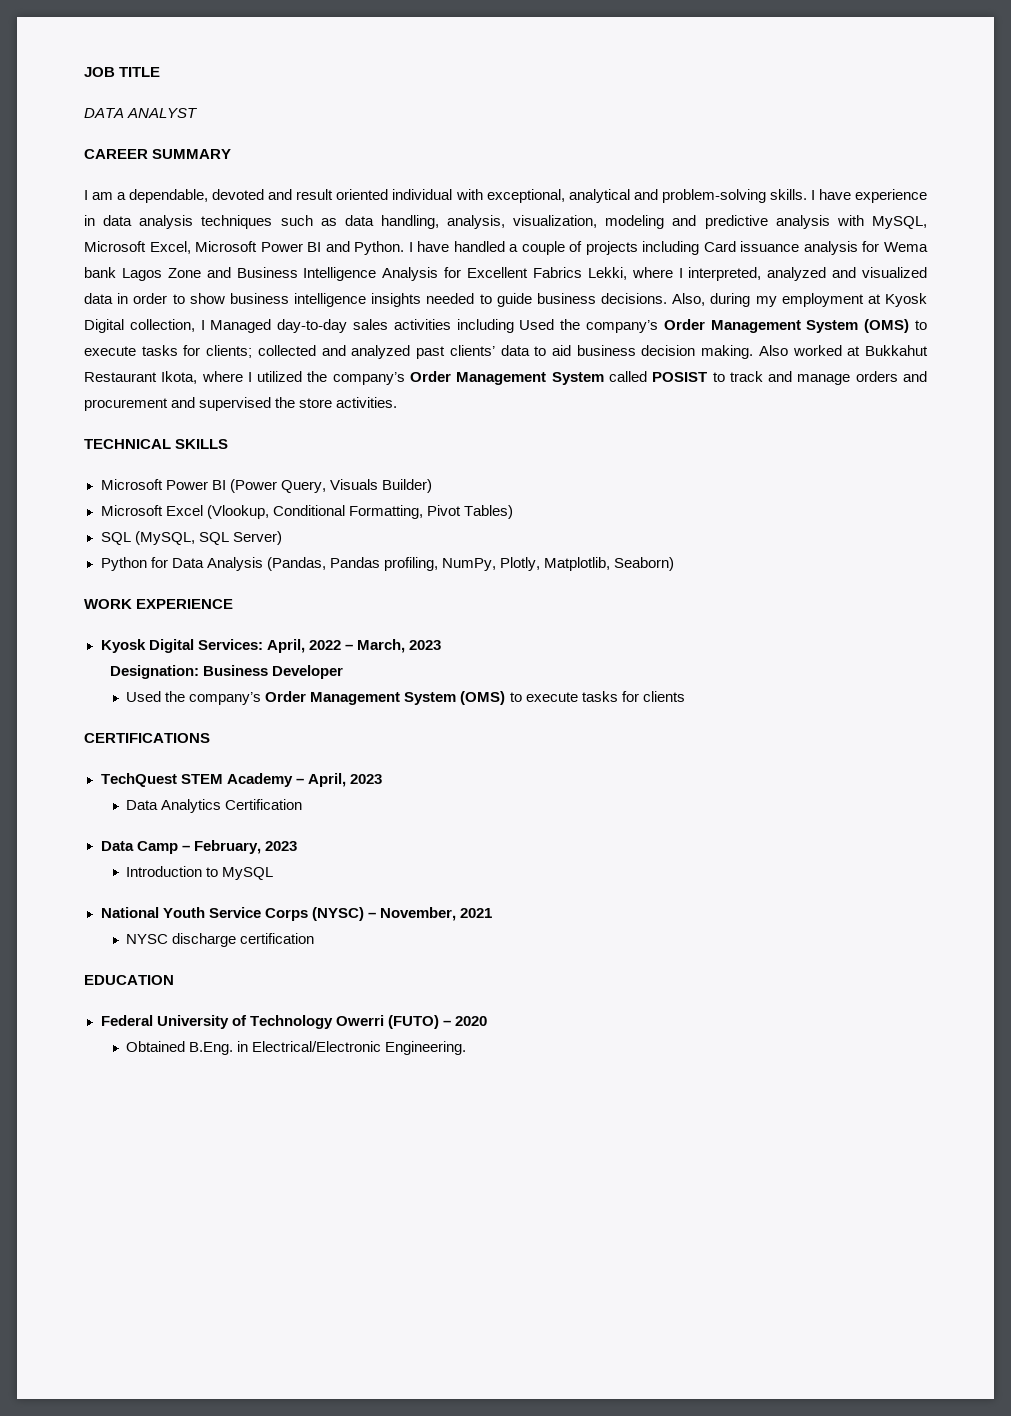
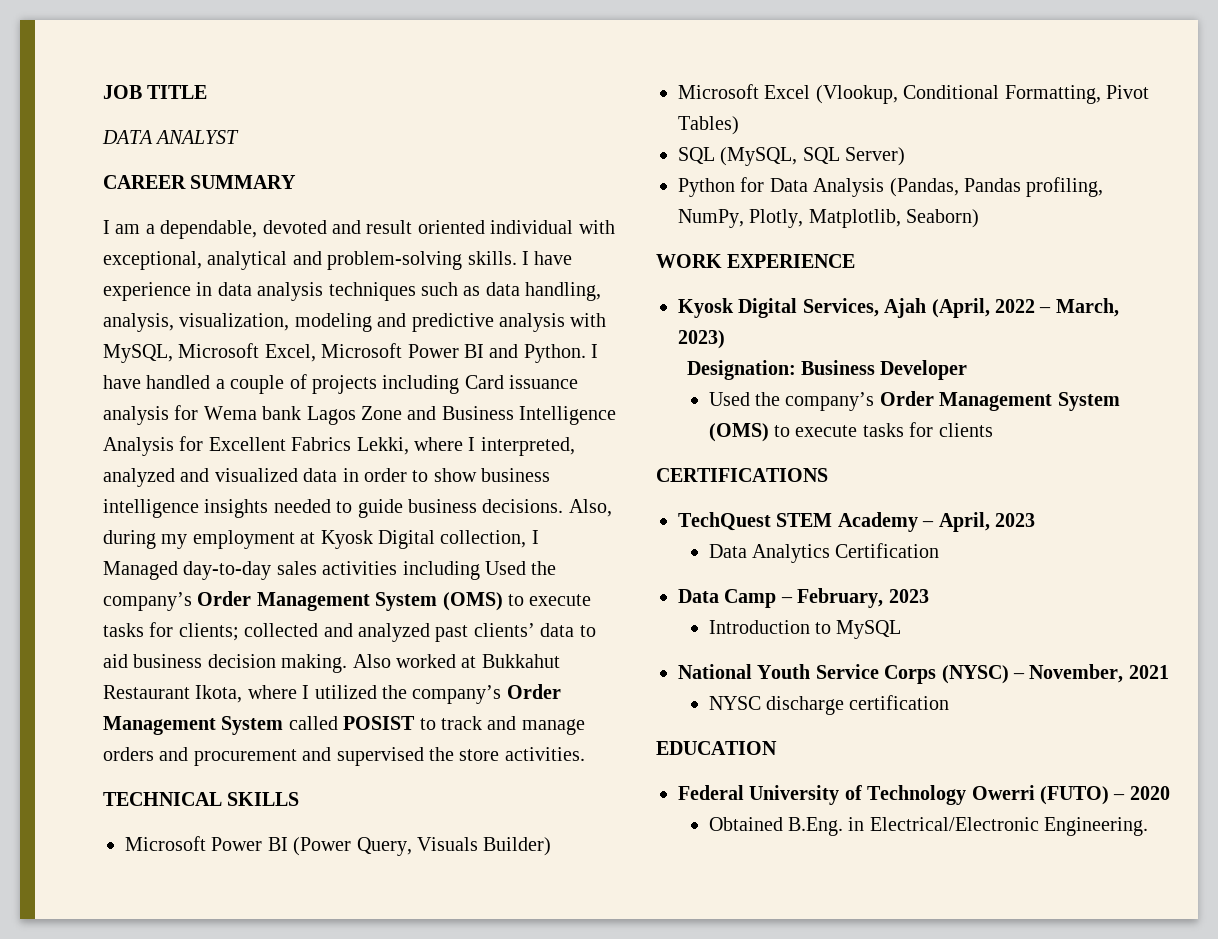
- Kyosk Digital Services: April, 2022 – March, 2023
+ Kyosk Digital Services, Ajah (April, 2022 – March, 2023)

